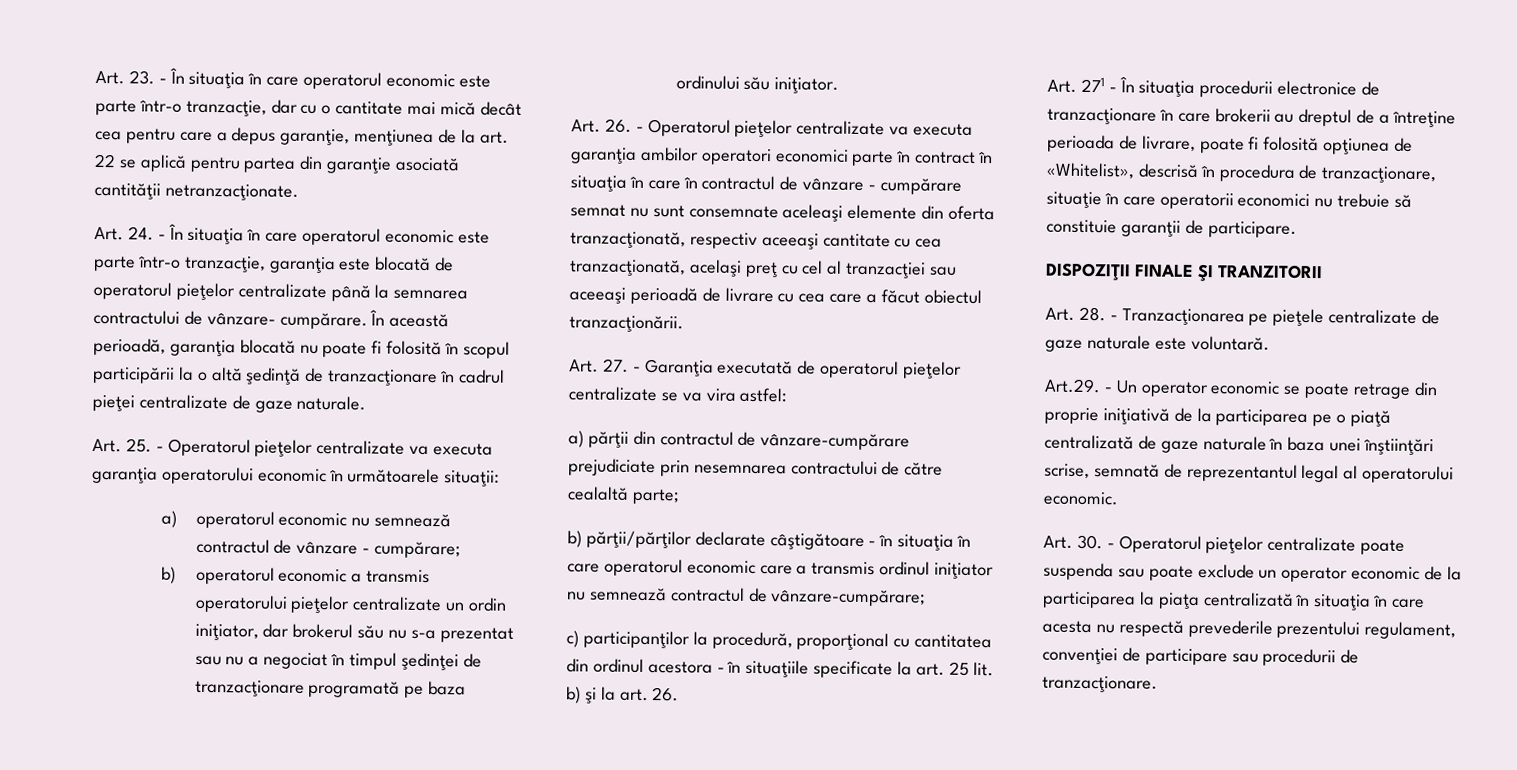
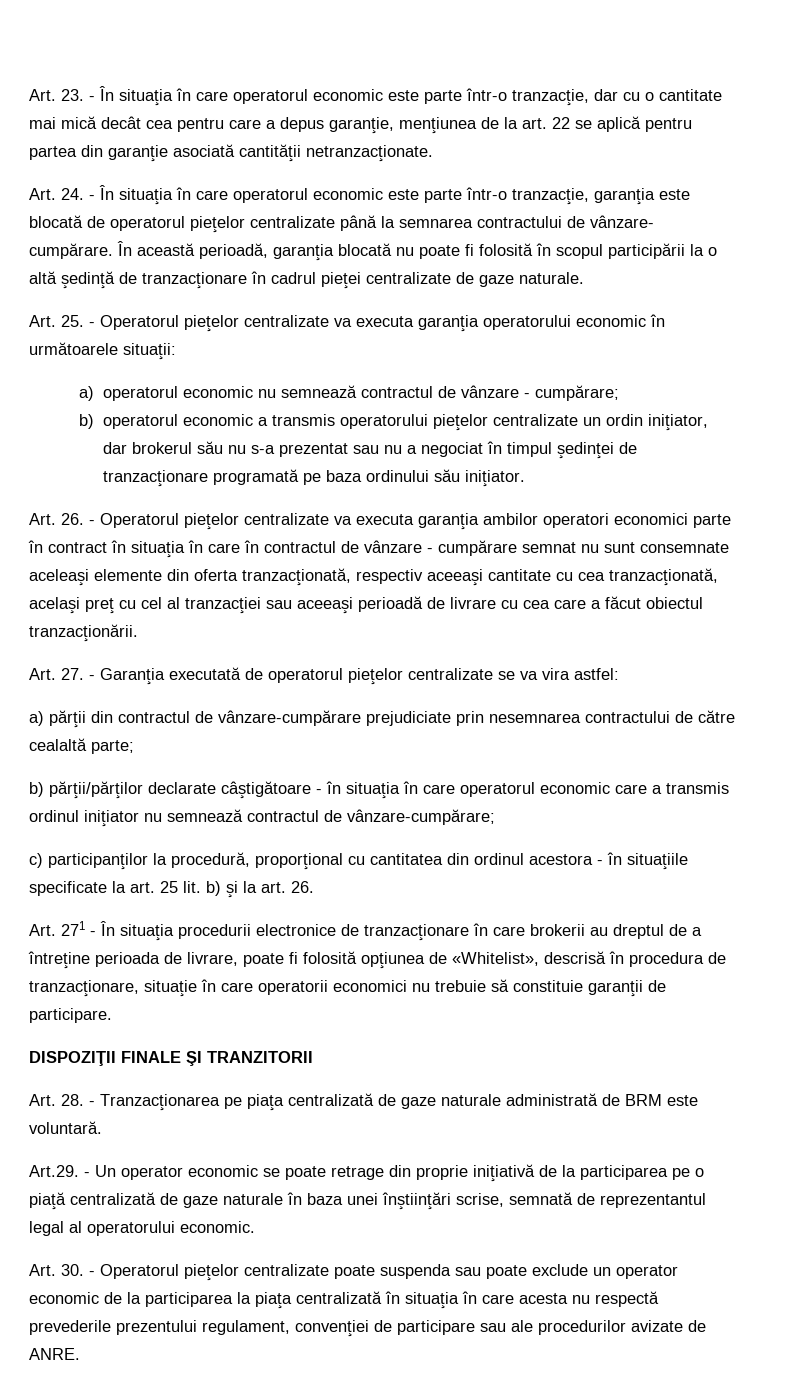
- Art. 28. - Tranzacţionarea pe pieţele centralizate de gaze naturale este voluntară.
+ Art. 28. - Tranzacţionarea pe piaţa centralizată de gaze naturale administrată de BRM este voluntară.
- Art. 30. - Operatorul pieţelor centralizate poate suspenda sau poate exclude un operator economic de la participarea la piaţa centralizată în situaţia în care acesta nu respectă prevederile prezentului regulament, convenţiei de participare sau procedurii de tranzacţionare.
+ Art. 30. - Operatorul pieţelor centralizate poate suspenda sau poate exclude un operator economic de la participarea la piaţa centralizată în situaţia în care acesta nu respectă prevederile prezentului regulament, convenţiei de participare sau ale procedurilor avizate de ANRE.

